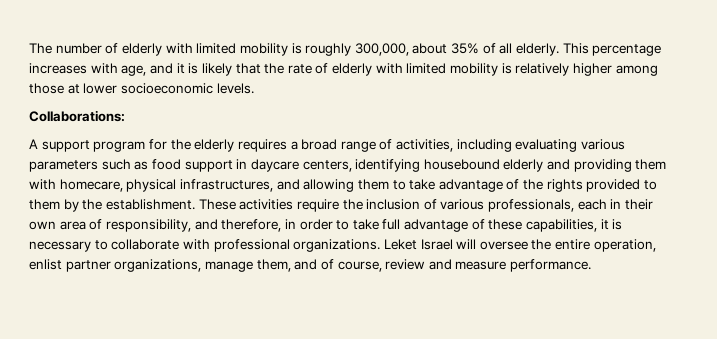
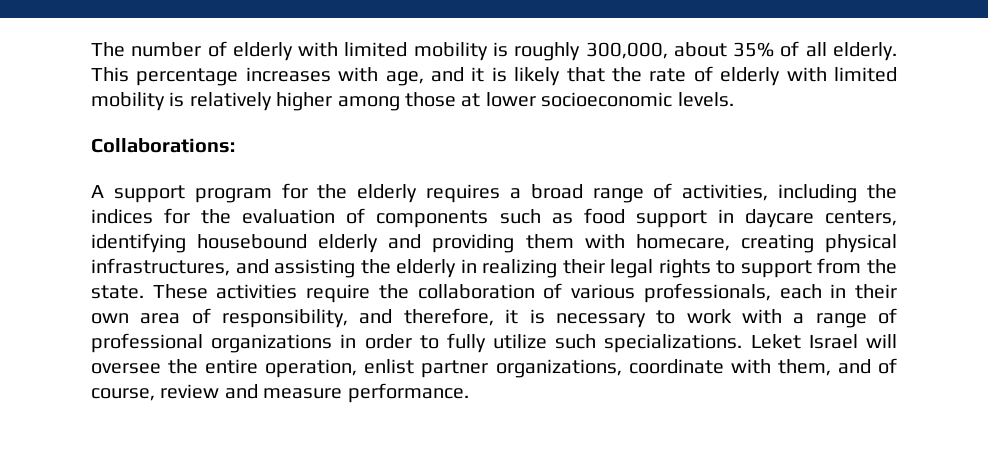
- A support program for the elderly requires a broad range of activities, including evaluating various parameters such as food support in daycare centers, identifying housebound elderly and providing them with homecare, physical infrastructures, and allowing them to take advantage of the rights provided to them by the establishment.
+ A support program for the elderly requires a broad range of activities, including the indices for the evaluation of components such as food support in daycare centers, identifying housebound elderly and providing them with homecare, creating physical infrastructures, and assisting the elderly in realizing their legal rights to support from the state.
- These activities require the inclusion of various professionals, each in their own area of responsibility, and therefore, in order to take full advantage of these capabilities, it is necessary to collaborate with professional organizations.
+ These activities require the collaboration of various professionals, each in their own area of responsibility, and therefore, it is necessary to work with a range of professional organizations in order to fully utilize such specializations.
- Leket Israel will oversee the entire operation, enlist partner organizations, manage them, and of course, review and measure performance.
+ Leket Israel will oversee the entire operation, enlist partner organizations, coordinate with them, and of course, review and measure performance.

